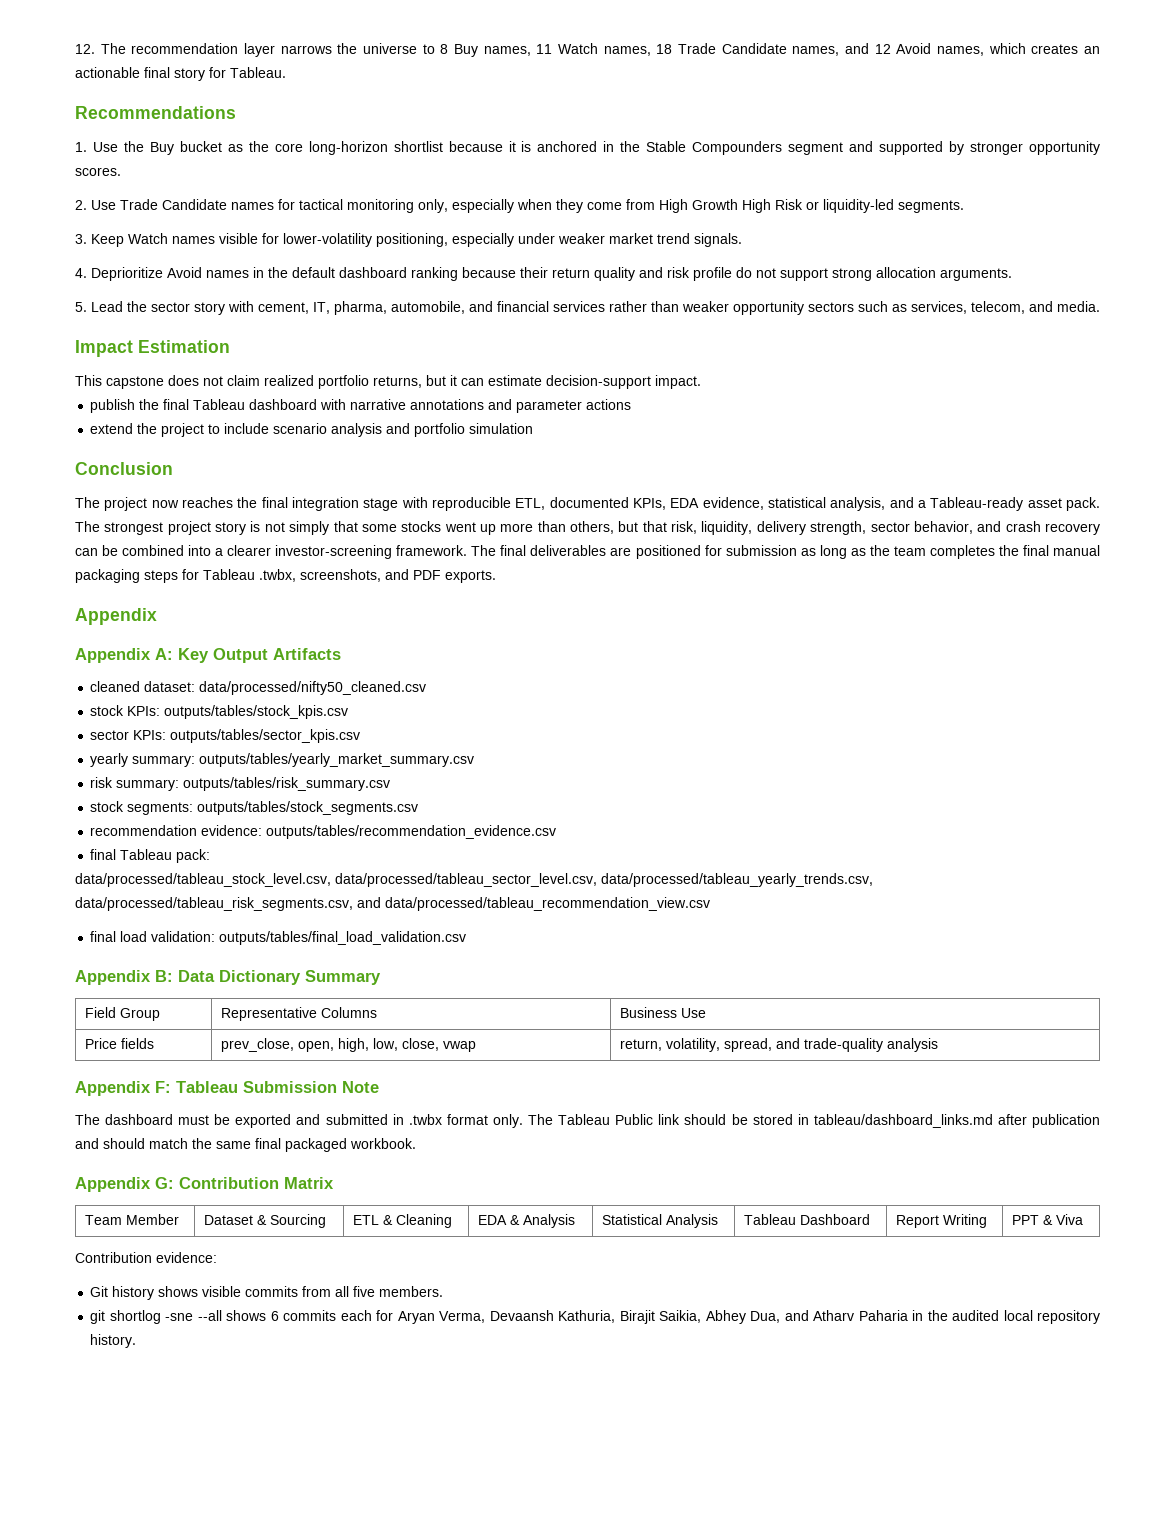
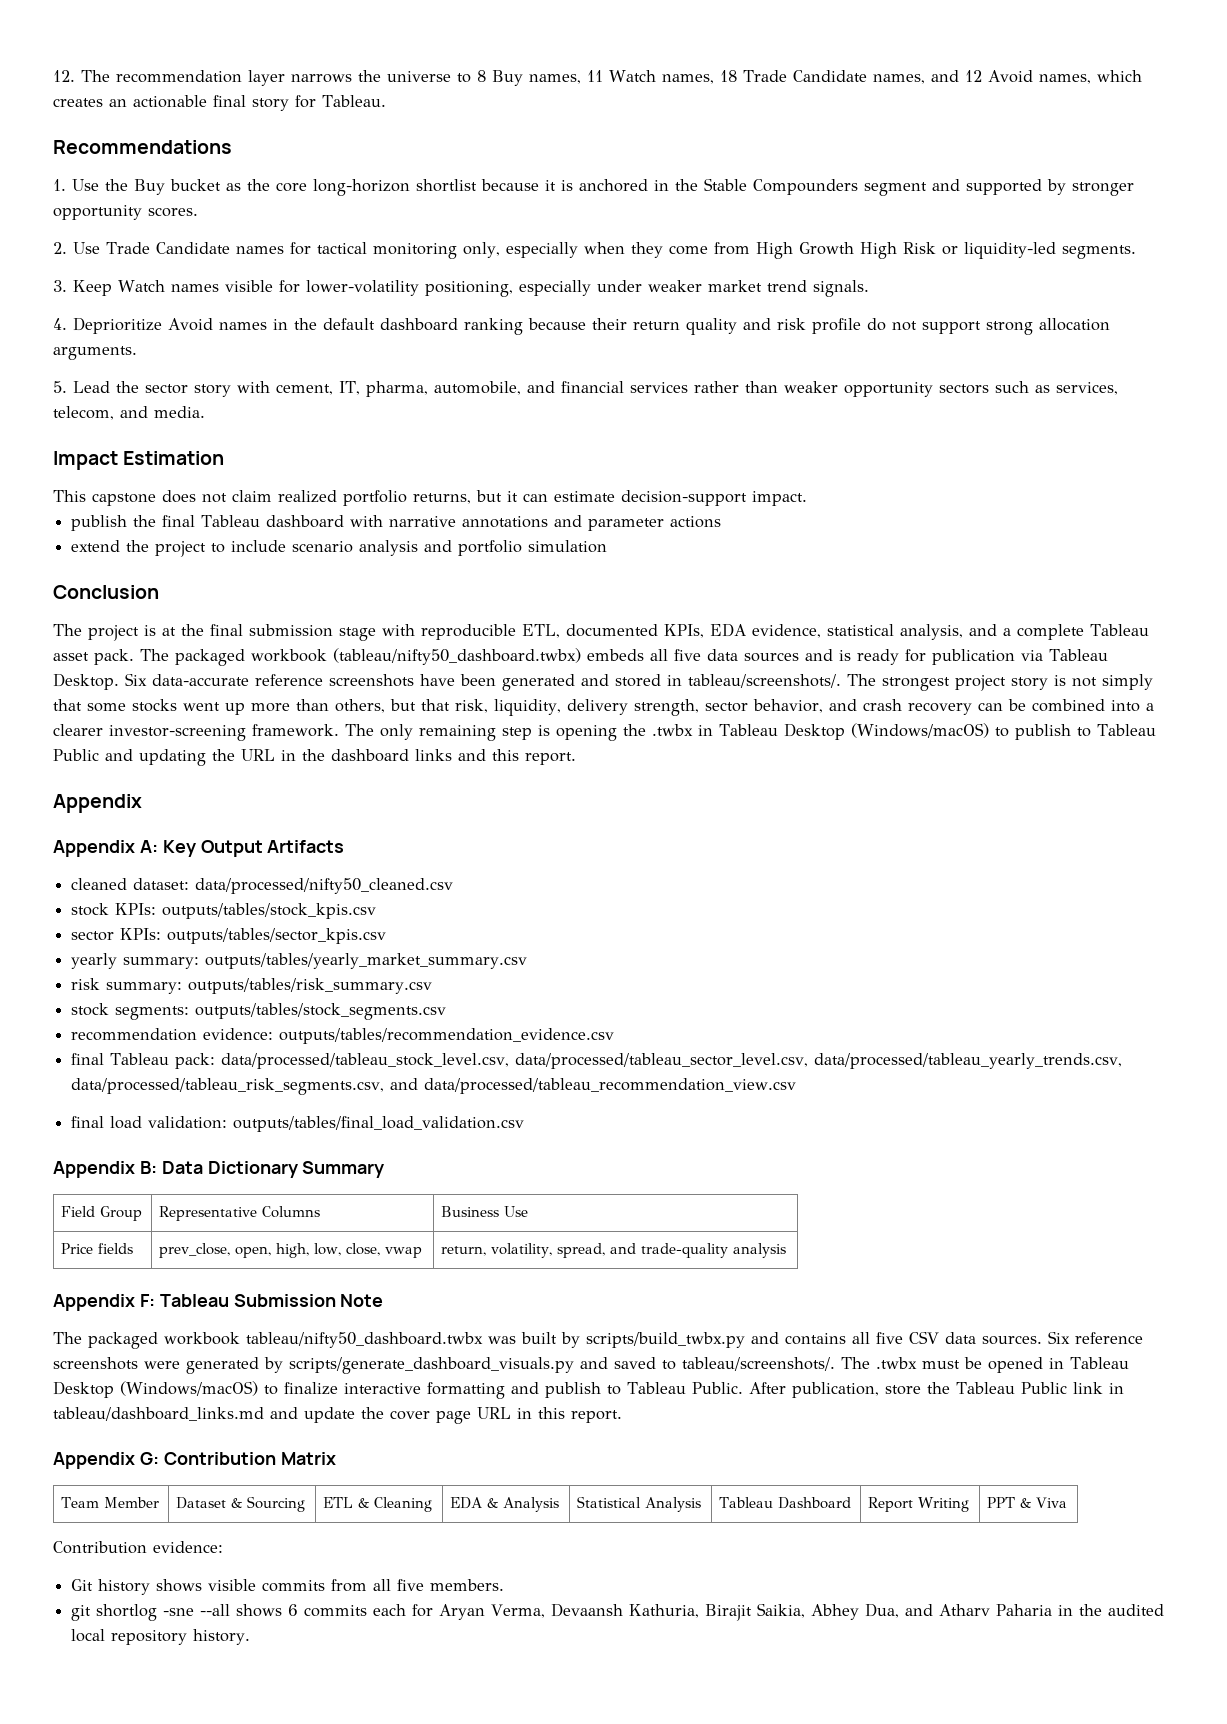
- The project now reaches the final integration stage with reproducible ETL, documented KPIs, EDA evidence, statistical analysis, and a Tableau-ready asset pack.
+ The project is at the final submission stage with reproducible ETL, documented KPIs, EDA evidence, statistical analysis, and a complete Tableau asset pack.
- The strongest project story is not simply that some stocks went up more than others, but that risk, liquidity, delivery strength, sector behavior, and crash recovery can be combined into a clearer investor-screening framework.
+ The packaged workbook (tableau/nifty50_dashboard.twbx) embeds all five data sources and is ready for publication via Tableau Desktop. Six data-accurate reference screenshots have been generated and stored in tableau/screenshots/. The strongest project story is not simply that some stocks went up more than others, but that risk, liquidity, delivery strength, sector behavior, and crash recovery can be combined into a clearer investor-screening framework.
- The final deliverables are positioned for submission as long as the team completes the final manual packaging steps for Tableau .twbx, screenshots, and PDF exports.
+ The only remaining step is opening the .twbx in Tableau Desktop (Windows/macOS) to publish to Tableau Public and updating the URL in the dashboard links and this report.
- final Tableau pack:
- data/processed/tableau_stock_level.csv, data/processed/tableau_sector_level.csv, data/processed/tableau_yearly_trends.csv, data/processed/tableau_risk_segments.csv, and data/processed/tableau_recommendation_view.csv
+ final Tableau pack: data/processed/tableau_stock_level.csv, data/processed/tableau_sector_level.csv, data/processed/tableau_yearly_trends.csv, data/processed/tableau_risk_segments.csv, and data/processed/tableau_recommendation_view.csv
- The dashboard must be exported and submitted in .twbx format only. The Tableau Public link should be stored in tableau/dashboard_links.md after publication and should match the same final packaged workbook.
+ The packaged workbook tableau/nifty50_dashboard.twbx was built by scripts/build_twbx.py and contains all five CSV data sources. Six reference screenshots were generated by scripts/generate_dashboard_visuals.py and saved to tableau/screenshots/. The .twbx must be opened in Tableau Desktop (Windows/macOS) to finalize interactive formatting and publish to Tableau Public. After publication, store the Tableau Public link in tableau/dashboard_links.md and update the cover page URL in this report.

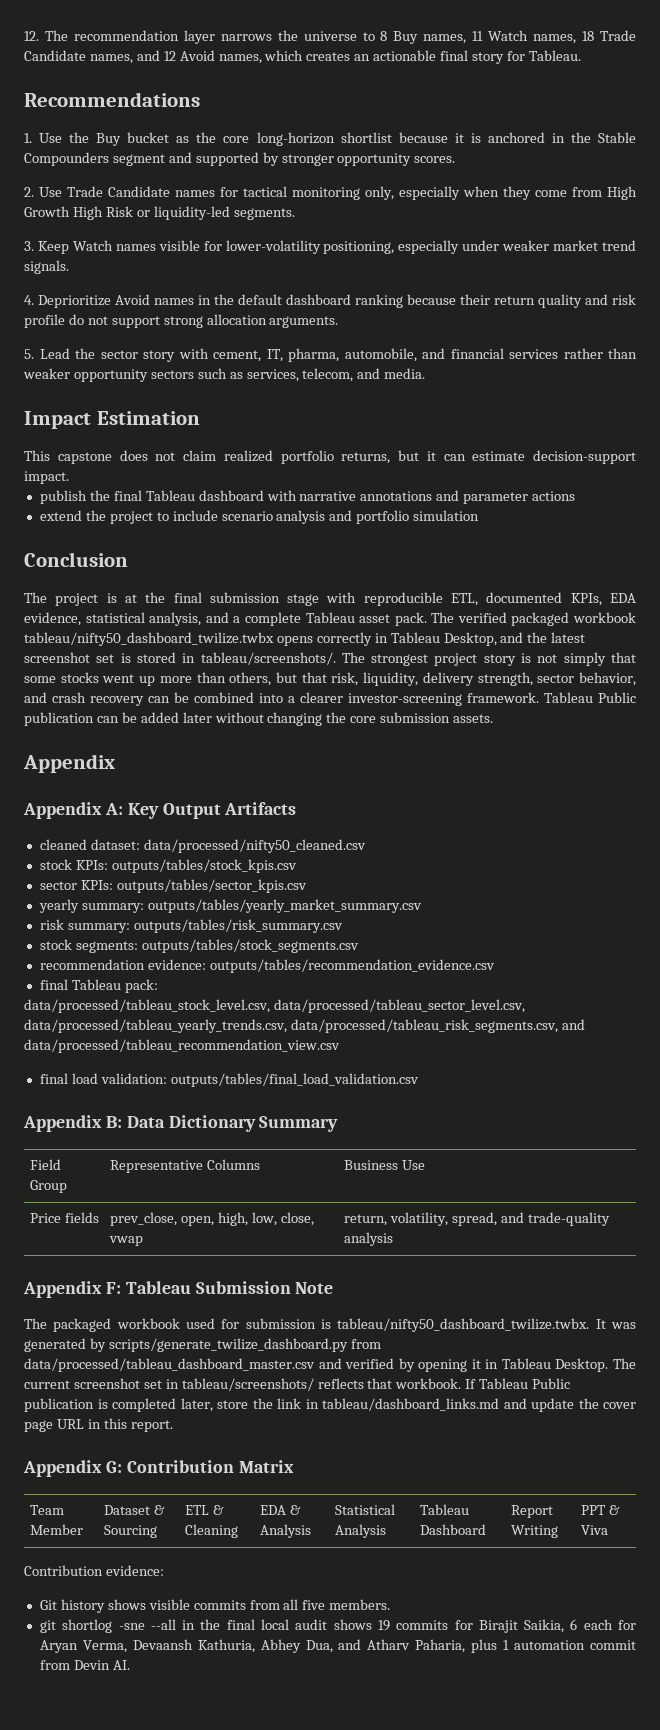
- The packaged workbook (tableau/nifty50_dashboard.twbx) embeds all five data sources and is ready for publication via Tableau Desktop. Six data-accurate reference screenshots have been generated and stored in tableau/screenshots/.
+ The verified packaged workbook tableau/nifty50_dashboard_twilize.twbx opens correctly in Tableau Desktop, and the latest screenshot set is stored in tableau/screenshots/.
- The only remaining step is opening the .twbx in Tableau Desktop (Windows/macOS) to publish to Tableau Public and updating the URL in the dashboard links and this report.
+ Tableau Public publication can be added later without changing the core submission assets.
- final Tableau pack: data/processed/tableau_stock_level.csv, data/processed/tableau_sector_level.csv, data/processed/tableau_yearly_trends.csv, data/processed/tableau_risk_segments.csv, and data/processed/tableau_recommendation_view.csv
+ final Tableau pack:
+ data/processed/tableau_stock_level.csv, data/processed/tableau_sector_level.csv, data/processed/tableau_yearly_trends.csv, data/processed/tableau_risk_segments.csv, and data/processed/tableau_recommendation_view.csv
- The packaged workbook tableau/nifty50_dashboard.twbx was built by scripts/build_twbx.py and contains all five CSV data sources. Six reference screenshots were generated by scripts/generate_dashboard_visuals.py and saved to tableau/screenshots/. The .twbx must be opened in Tableau Desktop (Windows/macOS) to finalize interactive formatting and publish to Tableau Public. After publication, store the Tableau Public link in tableau/dashboard_links.md and update the cover page URL in this report.
+ The packaged workbook used for submission is tableau/nifty50_dashboard_twilize.twbx. It was generated by scripts/generate_twilize_dashboard.py from data/processed/tableau_dashboard_master.csv and verified by opening it in Tableau Desktop. The current screenshot set in tableau/screenshots/ reflects that workbook. If Tableau Public publication is completed later, store the link in tableau/dashboard_links.md and update the cover page URL in this report.
- git shortlog -sne --all shows 6 commits each for Aryan Verma, Devaansh Kathuria, Birajit Saikia, Abhey Dua, and Atharv Paharia in the audited local repository history.
+ git shortlog -sne --all in the final local audit shows 19 commits for Birajit Saikia, 6 each for Aryan Verma, Devaansh Kathuria, Abhey Dua, and Atharv Paharia, plus 1 automation commit from Devin AI.

